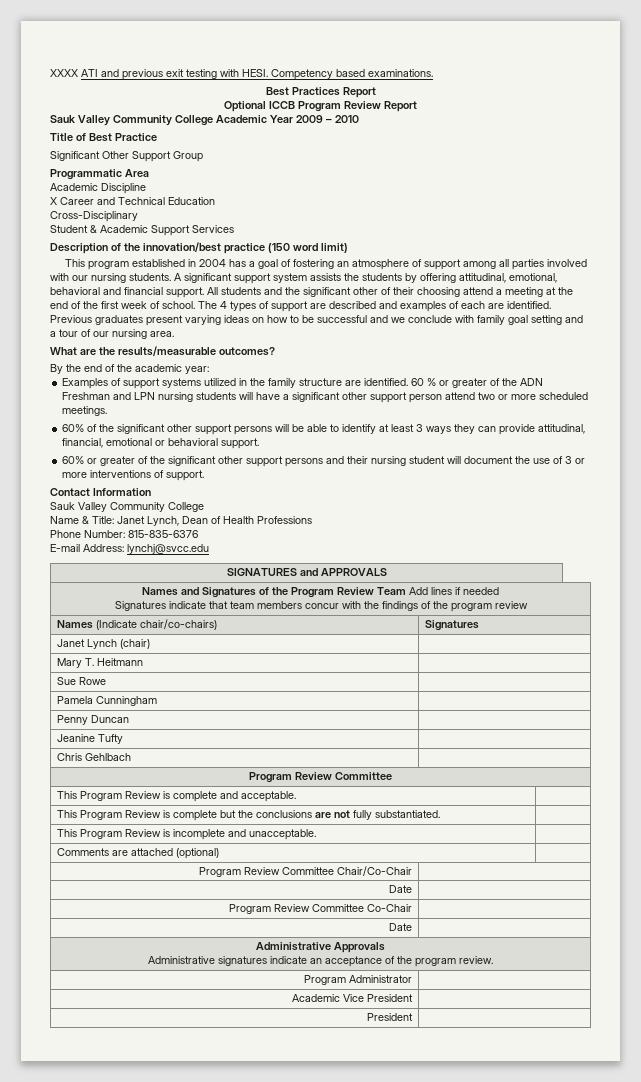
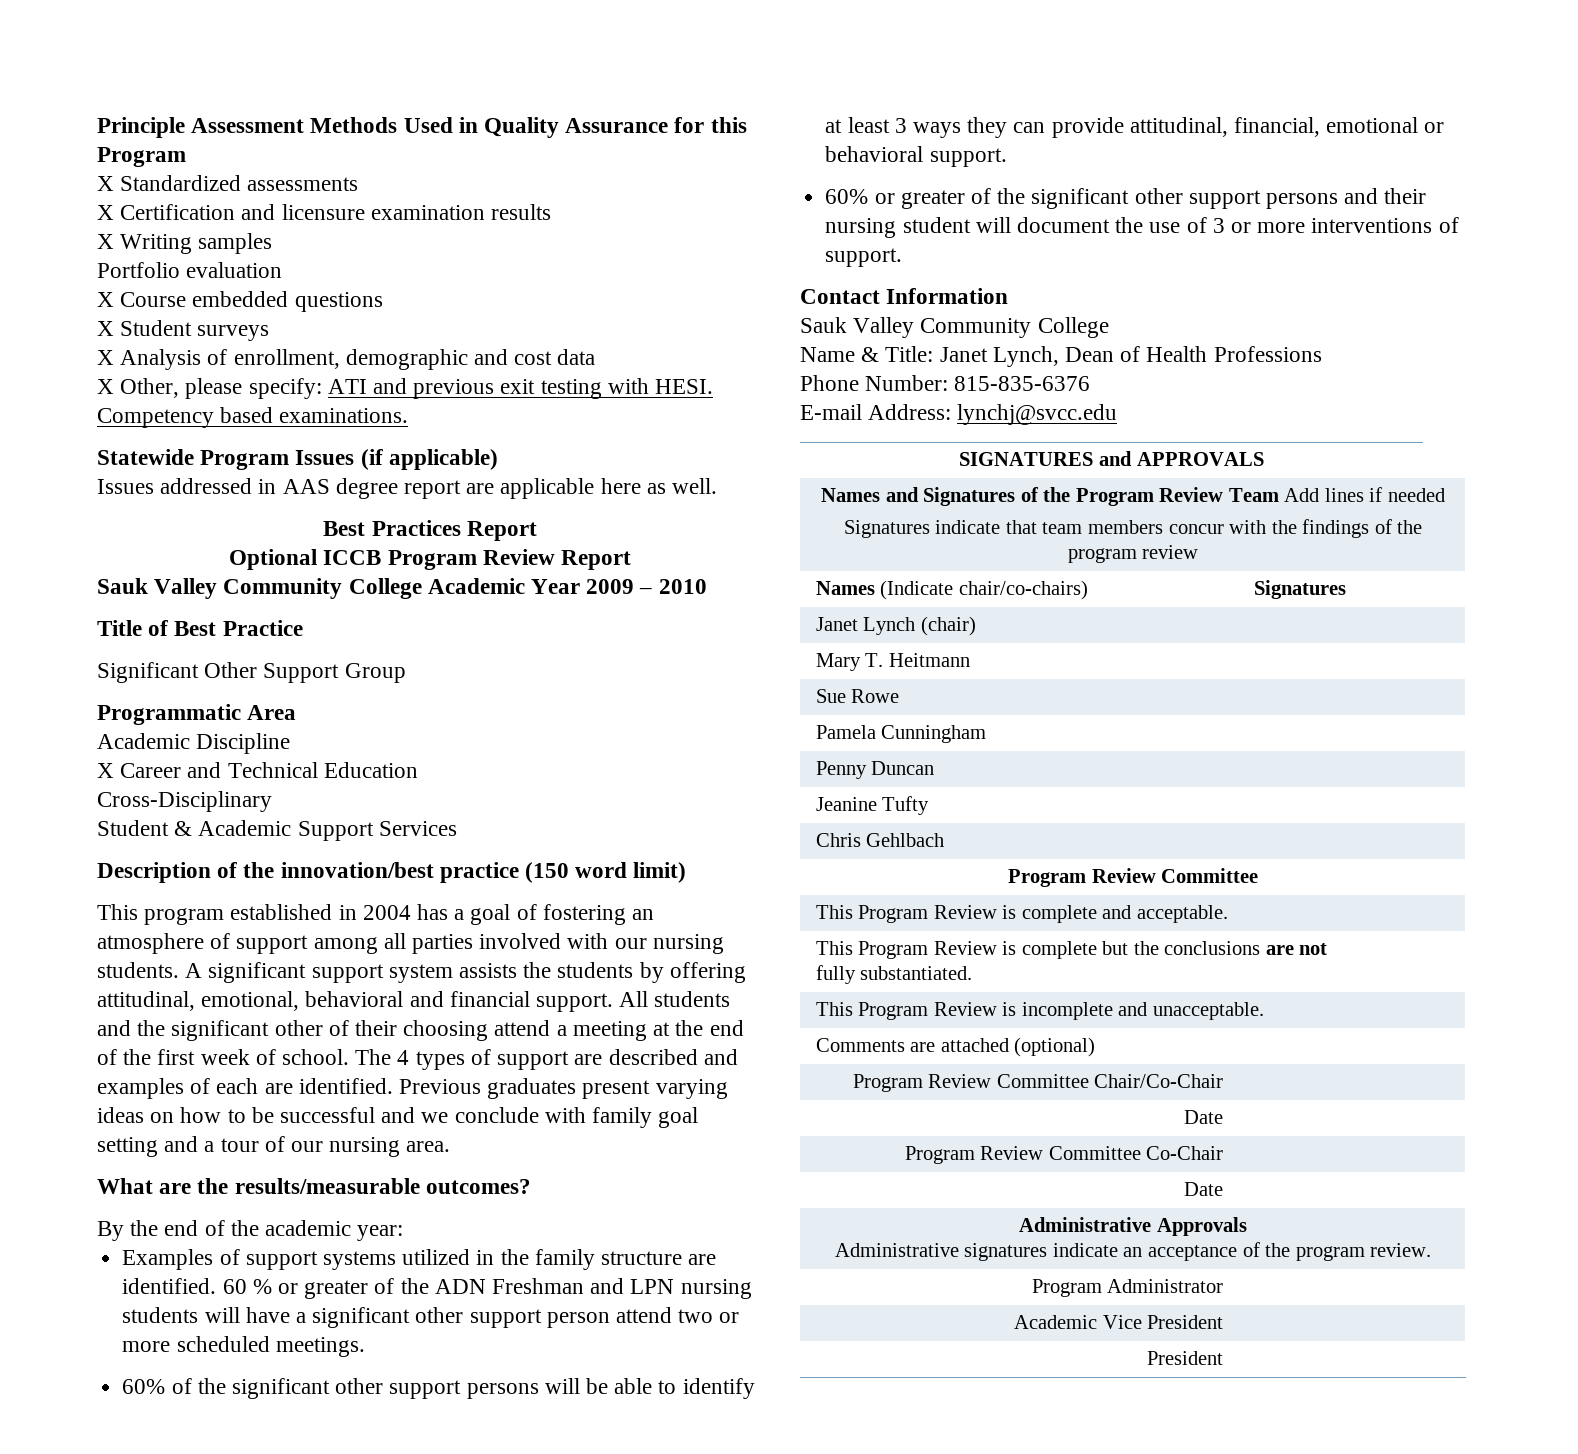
- XXXX ATI and previous exit testing with HESI.
+ Principle Assessment Methods Used in Quality Assurance for this Program
+ X Standardized assessments
+ X Certification and licensure examination results
+ X Writing samples
+ Portfolio evaluation
+ X Course embedded questions
+ X Student surveys
+ X Analysis of enrollment, demographic and cost data
+ X Other, please specify: ATI and previous exit testing with HESI.
+ Statewide Program Issues (if applicable)
+ Issues addressed in AAS degree report are applicable here as well.

